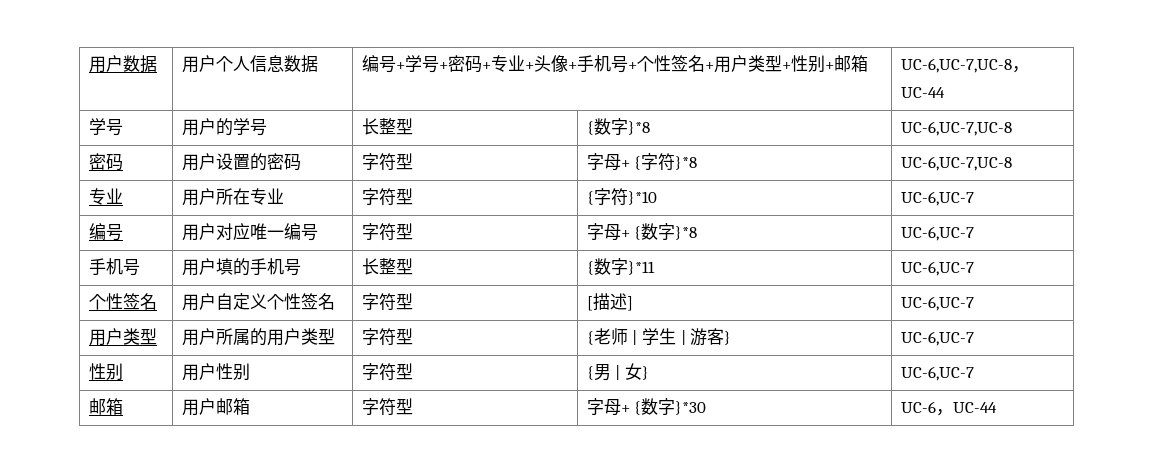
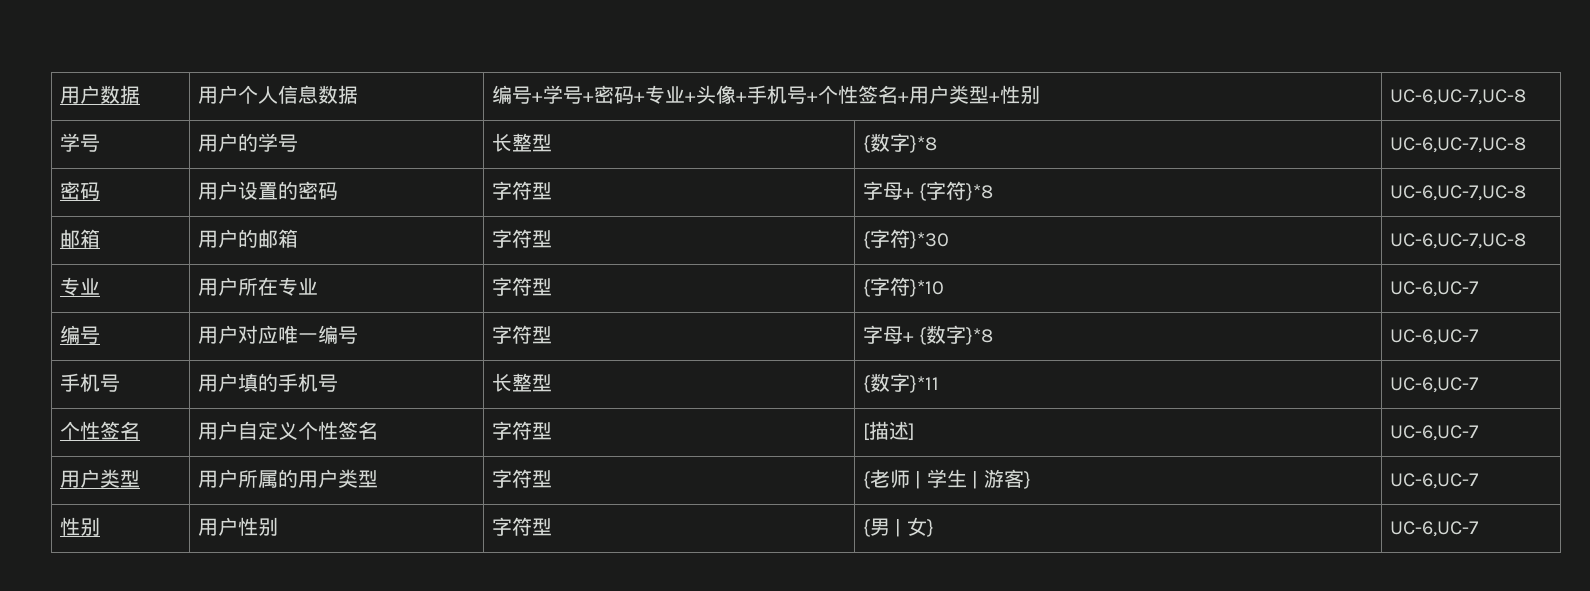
- 用户数据 | 用户个人信息数据 | 编号+学号+密码+专业+头像+手机号+个性签名+用户类型+性别+邮箱 | UC-6,UC-7,UC-8，UC-44
+ 用户数据 | 用户个人信息数据 | 编号+学号+密码+专业+头像+手机号+个性签名+用户类型+性别 | UC-6,UC-7,UC-8
+ 邮箱 | 用户的邮箱 | 字符型 | {字符}*30 | UC-6,UC-7,UC-8
- 邮箱 | 用户邮箱 | 字符型 | 字母+ {数字}*30 | UC-6，UC-44

